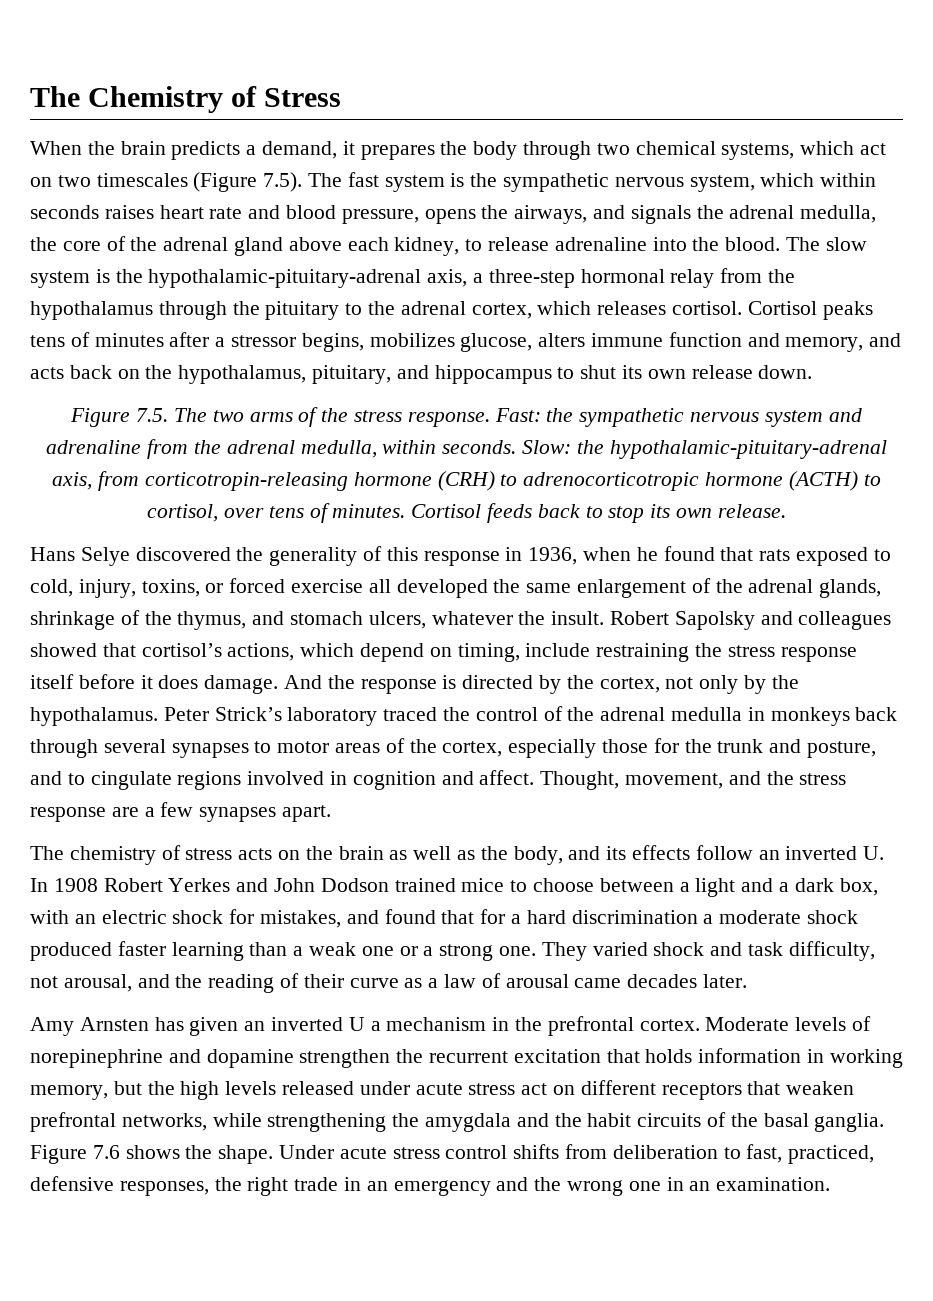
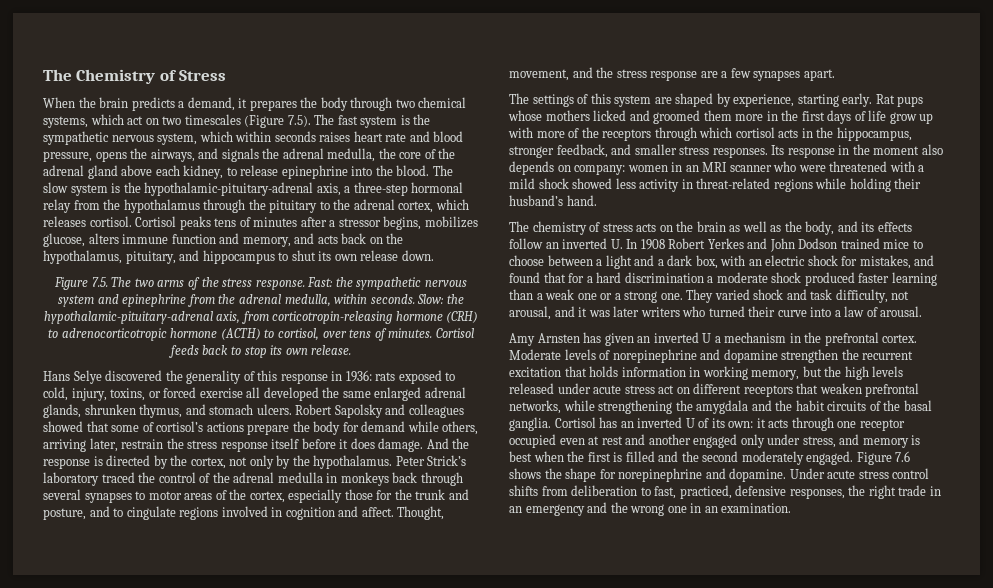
- When the brain predicts a demand, it prepares the body through two chemical systems, which act on two timescales (Figure 7.5). The fast system is the sympathetic nervous system, which within seconds raises heart rate and blood pressure, opens the airways, and signals the adrenal medulla, the core of the adrenal gland above each kidney, to release adrenaline into the blood.
+ When the brain predicts a demand, it prepares the body through two chemical systems, which act on two timescales (Figure 7.5). The fast system is the sympathetic nervous system, which within seconds raises heart rate and blood pressure, opens the airways, and signals the adrenal medulla, the core of the adrenal gland above each kidney, to release epinephrine into the blood.
- Fast: the sympathetic nervous system and adrenaline from the adrenal medulla, within seconds.
+ Fast: the sympathetic nervous system and epinephrine from the adrenal medulla, within seconds.
- Hans Selye discovered the generality of this response in 1936, when he found that rats exposed to cold, injury, toxins, or forced exercise all developed the same enlargement of the adrenal glands, shrinkage of the thymus, and stomach ulcers, whatever the insult.
+ Hans Selye discovered the generality of this response in 1936: rats exposed to cold, injury, toxins, or forced exercise all developed the same enlarged adrenal glands, shrunken thymus, and stomach ulcers.
- Robert Sapolsky and colleagues showed that cortisol’s actions, which depend on timing, include restraining the stress response itself before it does damage.
+ Robert Sapolsky and colleagues showed that some of cortisol’s actions prepare the body for demand while others, arriving later, restrain the stress response itself before it does damage.
+ The settings of this system are shaped by experience, starting early. Rat pups whose mothers licked and groomed them more in the first days of life grow up with more of the receptors through which cortisol acts in the hippocampus, stronger feedback, and smaller stress responses. Its response in the moment also depends on company: women in an MRI scanner who were threatened with a mild shock showed less activity in threat-related regions while holding their husband’s hand.
- They varied shock and task difficulty, not arousal, and the reading of their curve as a law of arousal came decades later.
+ They varied shock and task difficulty, not arousal, and it was later writers who turned their curve into a law of arousal.
- Figure 7.6 shows the shape.
+ Cortisol has an inverted U of its own: it acts through one receptor occupied even at rest and another engaged only under stress, and memory is best when the first is filled and the second moderately engaged. Figure 7.6 shows the shape for norepinephrine and dopamine.

